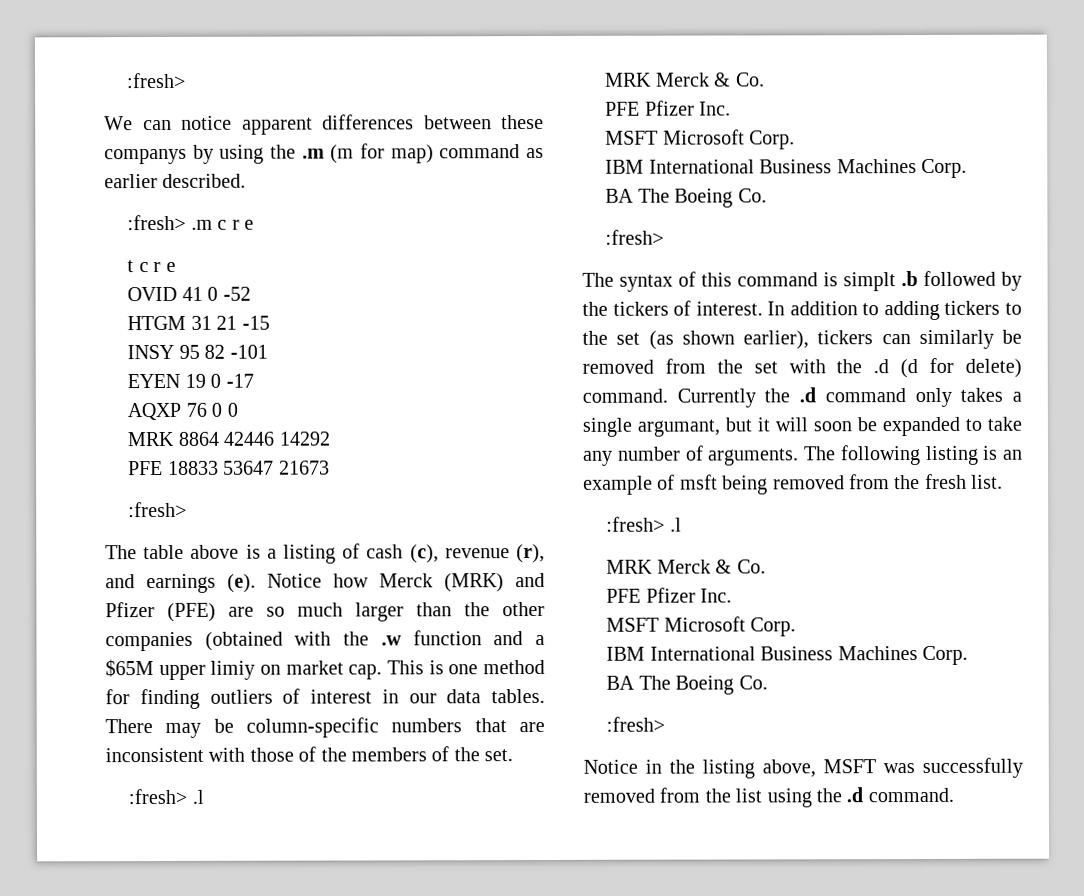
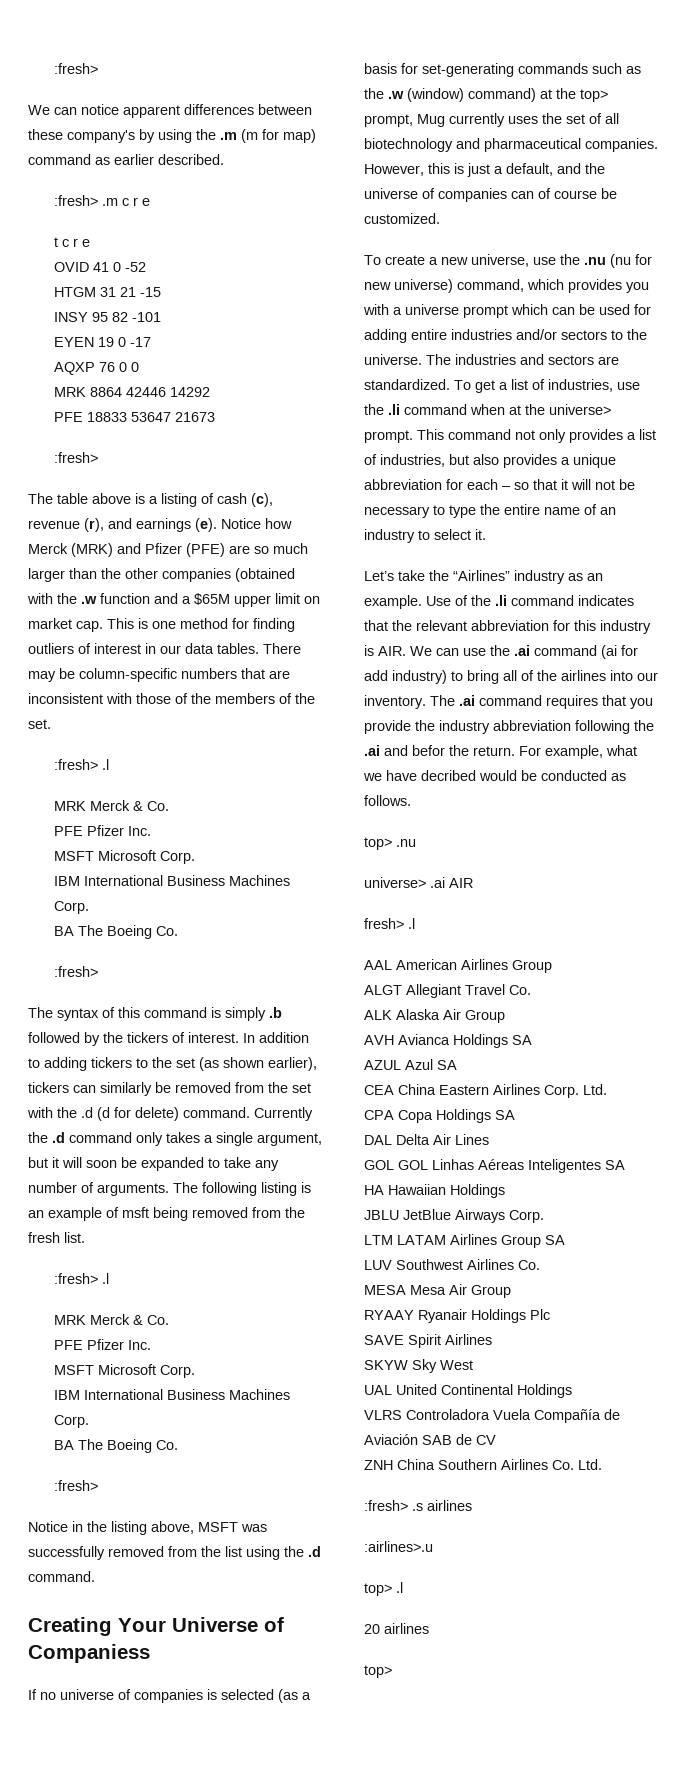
- We can notice apparent differences between these companys by using the .m (m for map) command as earlier described.
+ We can notice apparent differences between these company's by using the .m (m for map) command as earlier described.
- Notice how Merck (MRK) and Pfizer (PFE) are so much larger than the other companies (obtained with the .w function and a $65M upper limiy on market cap.
+ Notice how Merck (MRK) and Pfizer (PFE) are so much larger than the other companies (obtained with the .w function and a $65M upper limit on market cap.
- The syntax of this command is simplt .b followed by the tickers of interest.
+ The syntax of this command is simply .b followed by the tickers of interest.
- Currently the .d command only takes a single argumant, but it will soon be expanded to take any number of arguments.
+ Currently the .d command only takes a single argument, but it will soon be expanded to take any number of arguments.
+ Creating Your Universe of Companiess
+ If no universe of companies is selected (as a basis for set-generating commands such as the .w (window) command) at the top> prompt, Mug currently uses the set of all biotechnology and pharmaceutical companies. However, this is just a default, and the universe of companies can of course be customized.
+ To create a new universe, use the .nu (nu for new universe) command, which provides you with a universe prompt which can be used for adding entire industries and/or sectors to the universe. The industries and sectors are standardized. To get a list of industries, use the .li command when at the universe> prompt. This command not only provides a list of industries, but also provides a unique abbreviation for each – so that it will not be necessary to type the entire name of an industry to select it.
+ Let’s take the “Airlines” industry as an example. Use of the .li command indicates that the relevant abbreviation for this industry is AIR. We can use the .ai command (ai for add industry) to bring all of the airlines into our inventory. The .ai command requires that you provide the industry abbreviation following the .ai and befor the return. For example, what we have decribed would be conducted as follows.
+ top> .nu
+ universe> .ai AIR
+ fresh> .l
+ AAL American Airlines Group
+ ALGT Allegiant Travel Co.
+ ALK Alaska Air Group
+ AVH Avianca Holdings SA
+ AZUL Azul SA
+ CEA China Eastern Airlines Corp. Ltd.
+ CPA Copa Holdings SA
+ DAL Delta Air Lines
+ GOL GOL Linhas Aéreas Inteligentes SA
+ HA Hawaiian Holdings
+ JBLU JetBlue Airways Corp.
+ LTM LATAM Airlines Group SA
+ LUV Southwest Airlines Co.
+ MESA Mesa Air Group
+ RYAAY Ryanair Holdings Plc
+ SAVE Spirit Airlines
+ SKYW Sky West
+ UAL United Continental Holdings
+ VLRS Controladora Vuela Compañía de Aviación SAB de CV
+ ZNH China Southern Airlines Co. Ltd.
+ :fresh> .s airlines
+ :airlines>.u
+ top> .l
+ 20 airlines
+ top>

